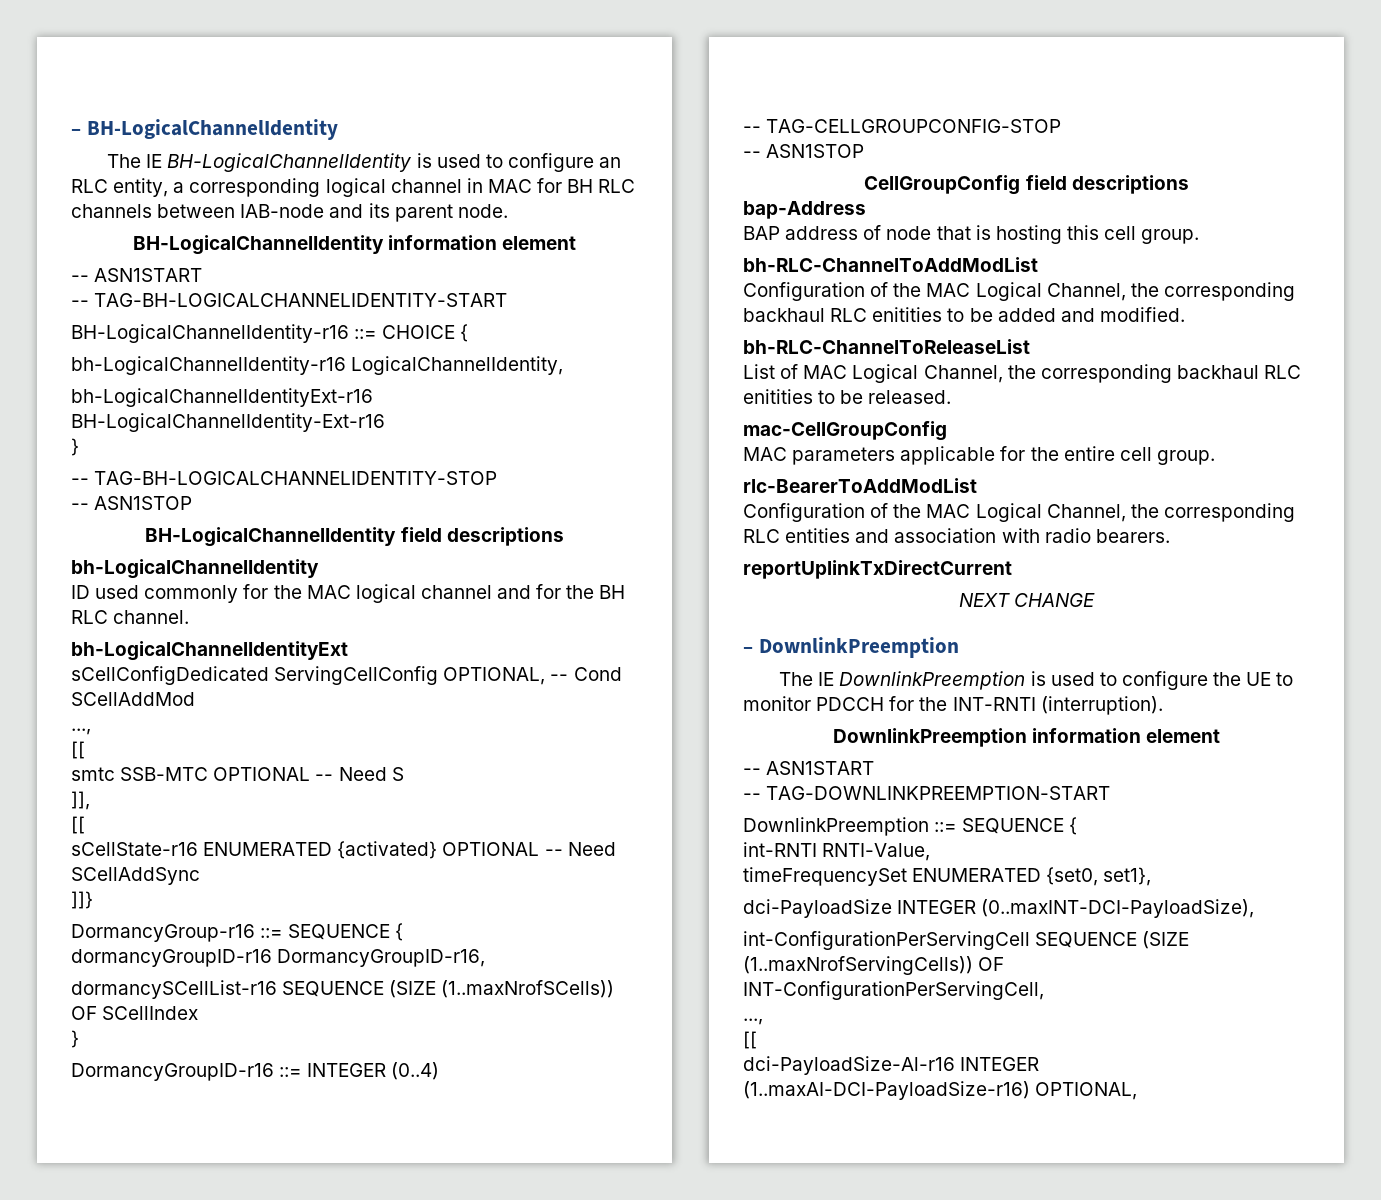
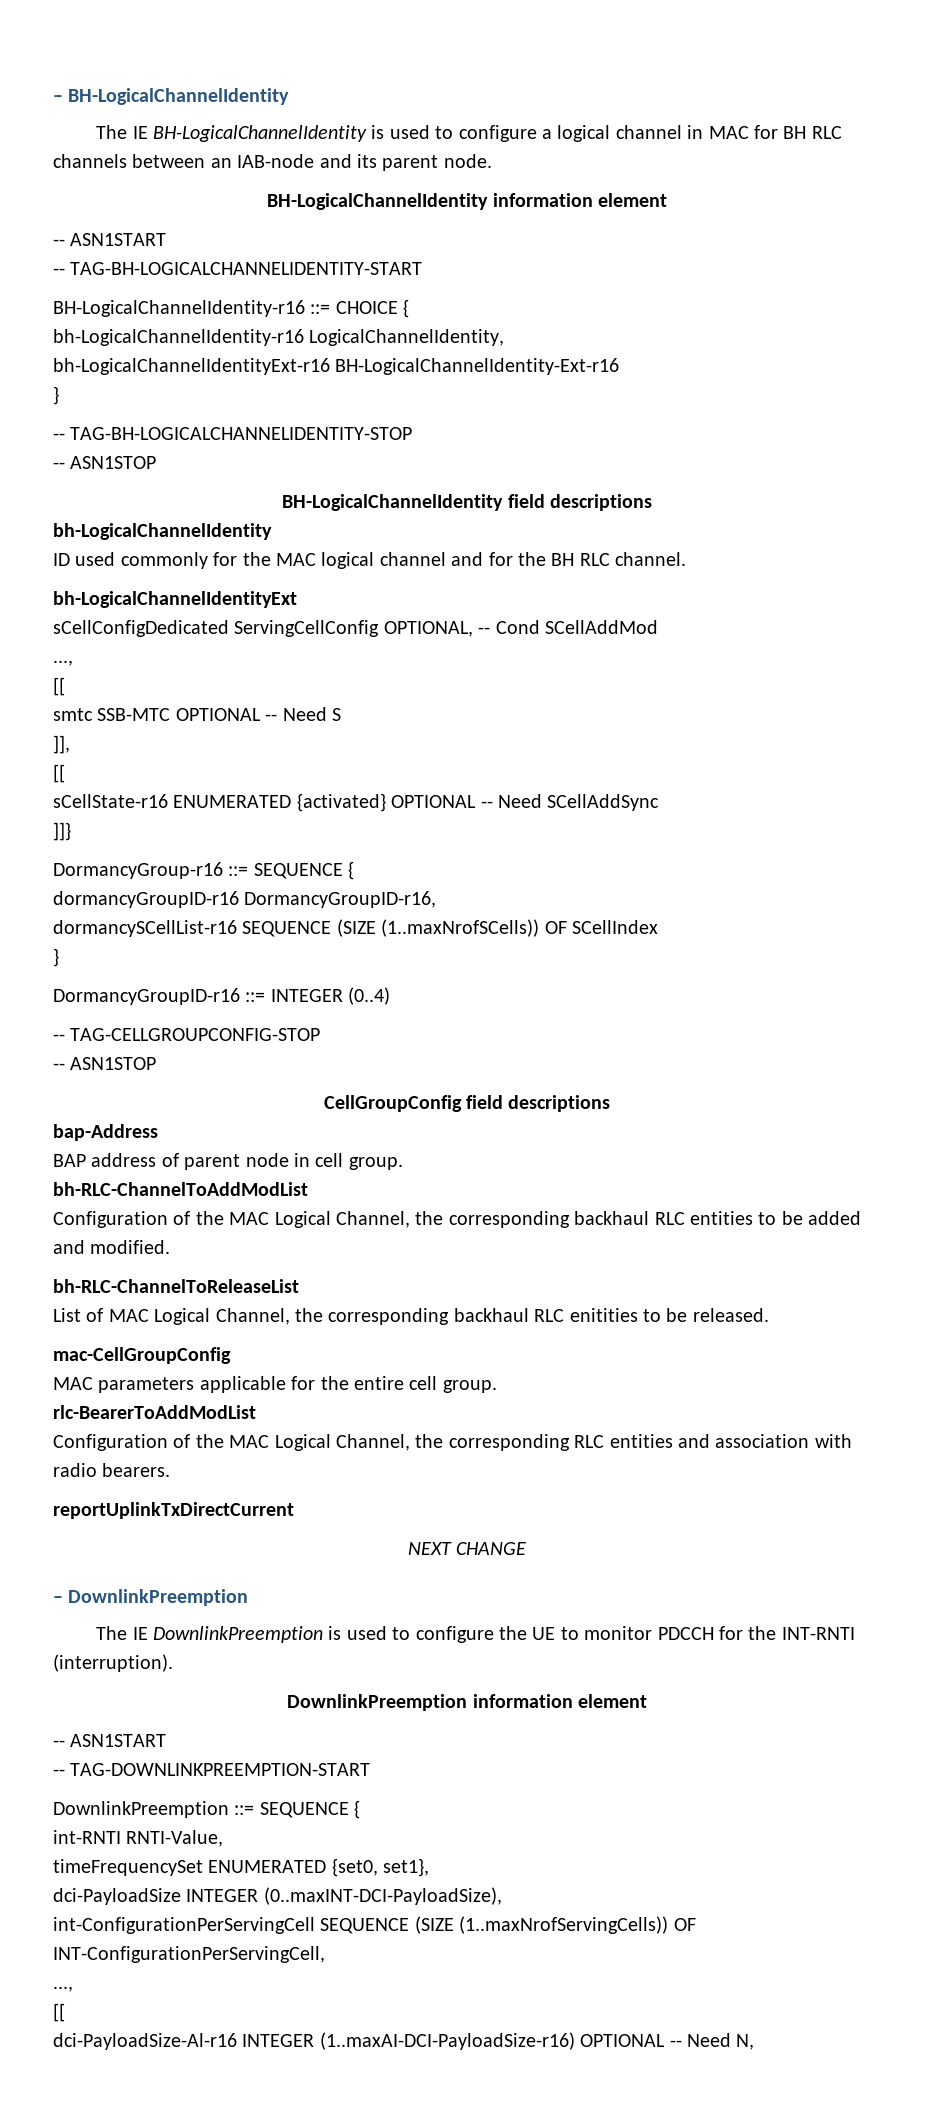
- The IE BH-LogicalChannelIdentity is used to configure an RLC entity, a corresponding logical channel in MAC for BH RLC channels between IAB-node and its parent node.
+ The IE BH-LogicalChannelIdentity is used to configure a logical channel in MAC for BH RLC channels between an IAB-node and its parent node.
- BAP address of node that is hosting this cell group.
+ BAP address of parent node in cell group.
- Configuration of the MAC Logical Channel, the corresponding backhaul RLC enitities to be added and modified.
+ Configuration of the MAC Logical Channel, the corresponding backhaul RLC entities to be added and modified.
- dci-PayloadSize-Al-r16 INTEGER (1..maxAI-DCI-PayloadSize-r16) OPTIONAL,
+ dci-PayloadSize-Al-r16 INTEGER (1..maxAI-DCI-PayloadSize-r16) OPTIONAL -- Need N,

